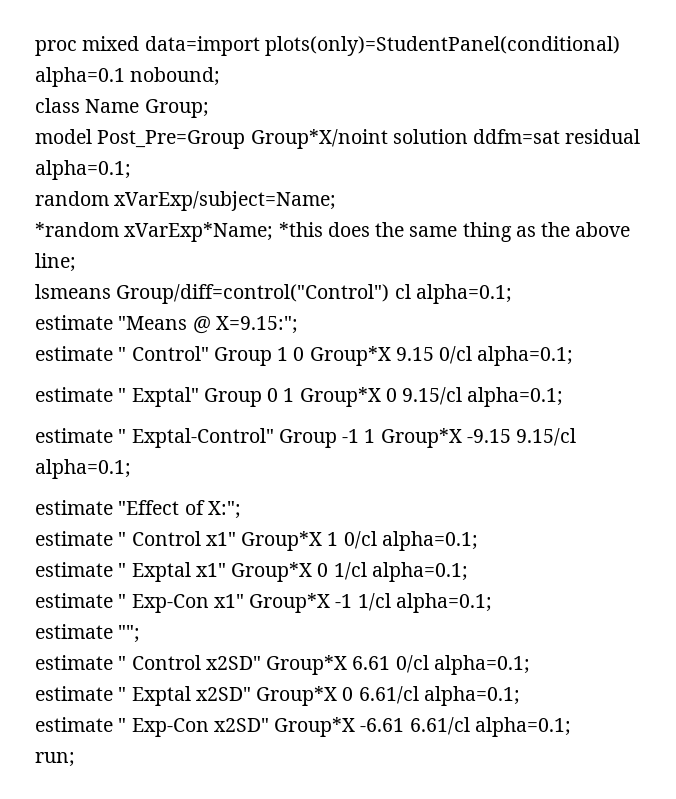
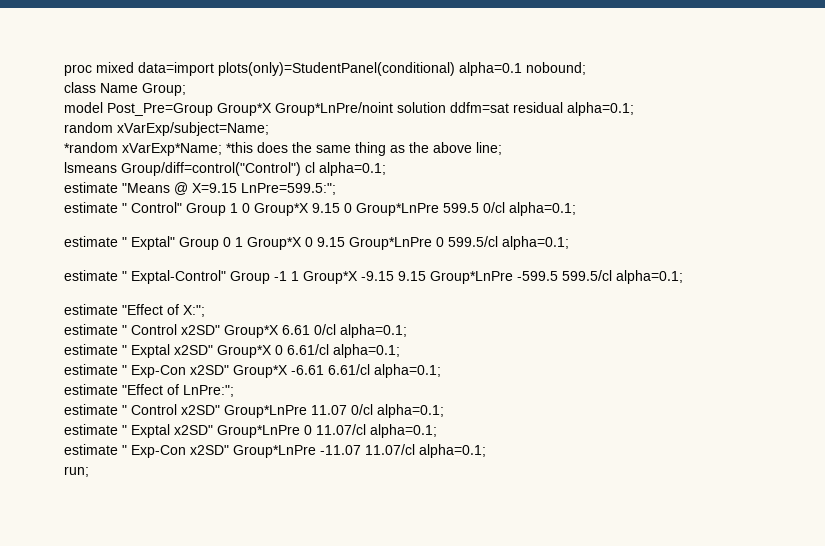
- model Post_Pre=Group Group*X/noint solution ddfm=sat residual alpha=0.1;
+ model Post_Pre=Group Group*X Group*LnPre/noint solution ddfm=sat residual alpha=0.1;
- estimate "Means @ X=9.15:";
+ estimate "Means @ X=9.15 LnPre=599.5:";
- estimate " Control" Group 1 0 Group*X 9.15 0/cl alpha=0.1;
+ estimate " Control" Group 1 0 Group*X 9.15 0 Group*LnPre 599.5 0/cl alpha=0.1;
- estimate " Exptal" Group 0 1 Group*X 0 9.15/cl alpha=0.1;
+ estimate " Exptal" Group 0 1 Group*X 0 9.15 Group*LnPre 0 599.5/cl alpha=0.1;
- estimate " Exptal-Control" Group -1 1 Group*X -9.15 9.15/cl alpha=0.1;
+ estimate " Exptal-Control" Group -1 1 Group*X -9.15 9.15 Group*LnPre -599.5 599.5/cl alpha=0.1;
- estimate " Control x1" Group*X 1 0/cl alpha=0.1;
- estimate " Exptal x1" Group*X 0 1/cl alpha=0.1;
- estimate " Exp-Con x1" Group*X -1 1/cl alpha=0.1;
- estimate "";
+ estimate "Effect of LnPre:";
+ estimate " Control x2SD" Group*LnPre 11.07 0/cl alpha=0.1;
+ estimate " Exptal x2SD" Group*LnPre 0 11.07/cl alpha=0.1;
+ estimate " Exp-Con x2SD" Group*LnPre -11.07 11.07/cl alpha=0.1;

